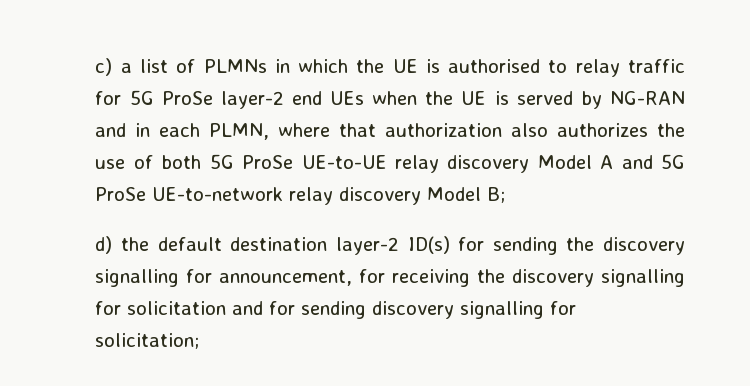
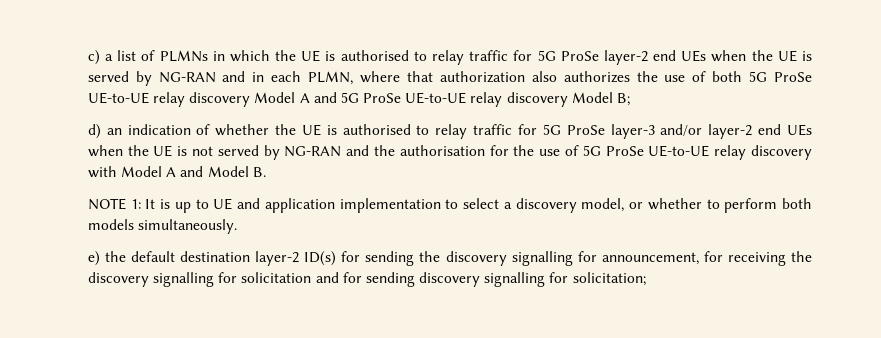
- c) a list of PLMNs in which the UE is authorised to relay traffic for 5G ProSe layer-2 end UEs when the UE is served by NG-RAN and in each PLMN, where that authorization also authorizes the use of both 5G ProSe UE-to-UE relay discovery Model A and 5G ProSe UE-to-network relay discovery Model B;
+ c) a list of PLMNs in which the UE is authorised to relay traffic for 5G ProSe layer-2 end UEs when the UE is served by NG-RAN and in each PLMN, where that authorization also authorizes the use of both 5G ProSe UE-to-UE relay discovery Model A and 5G ProSe UE-to-UE relay discovery Model B;
- d) the default destination layer-2 ID(s) for sending the discovery signalling for announcement, for receiving the discovery signalling for solicitation and for sending discovery signalling for solicitation;
+ d) an indication of whether the UE is authorised to relay traffic for 5G ProSe layer-3 and/or layer-2 end UEs when the UE is not served by NG-RAN and the authorisation for the use of 5G ProSe UE-to-UE relay discovery with Model A and Model B.
+ NOTE 1: It is up to UE and application implementation to select a discovery model, or whether to perform both models simultaneously.
+ e) the default destination layer-2 ID(s) for sending the discovery signalling for announcement, for receiving the discovery signalling for solicitation and for sending discovery signalling for solicitation;

